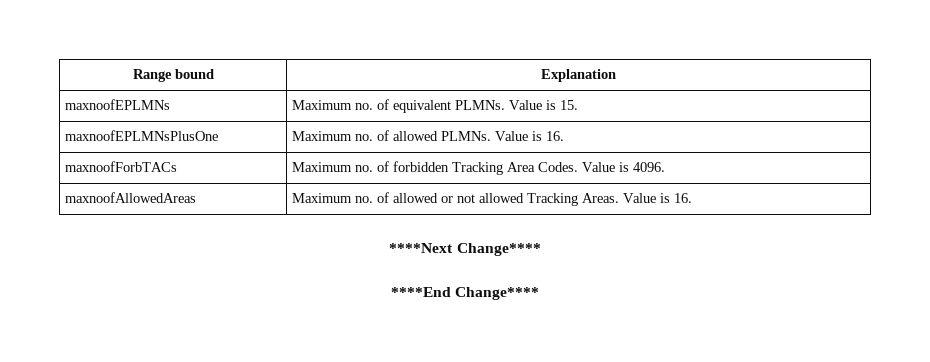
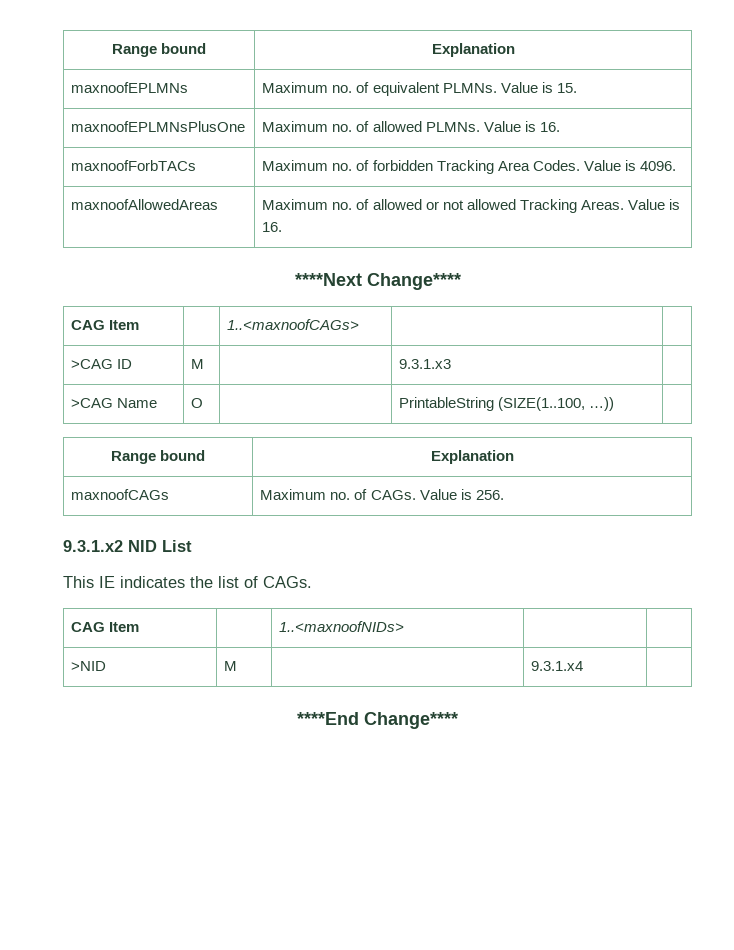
+ CAG Item | | 1..<maxnoofCAGs> | |
+ >CAG ID | M | | 9.3.1.x3 |
+ >CAG Name | O | | PrintableString (SIZE(1..100, …)) |
+ Range bound | Explanation
+ maxnoofCAGs | Maximum no. of CAGs. Value is 256.
+ 9.3.1.x2 NID List
+ This IE indicates the list of CAGs.
+ CAG Item | | 1..<maxnoofNIDs> | |
+ >NID | M | | 9.3.1.x4 |

